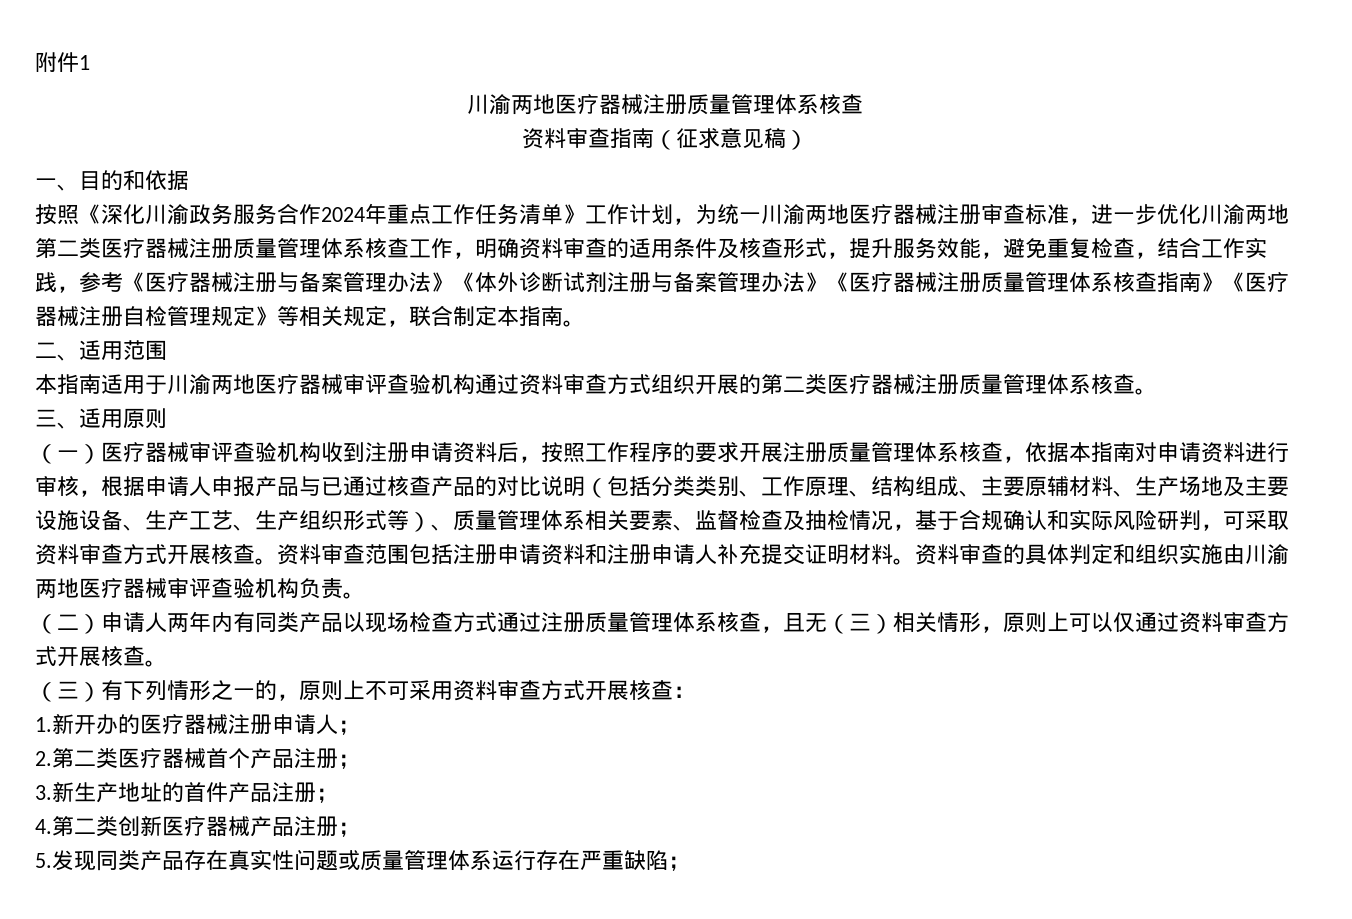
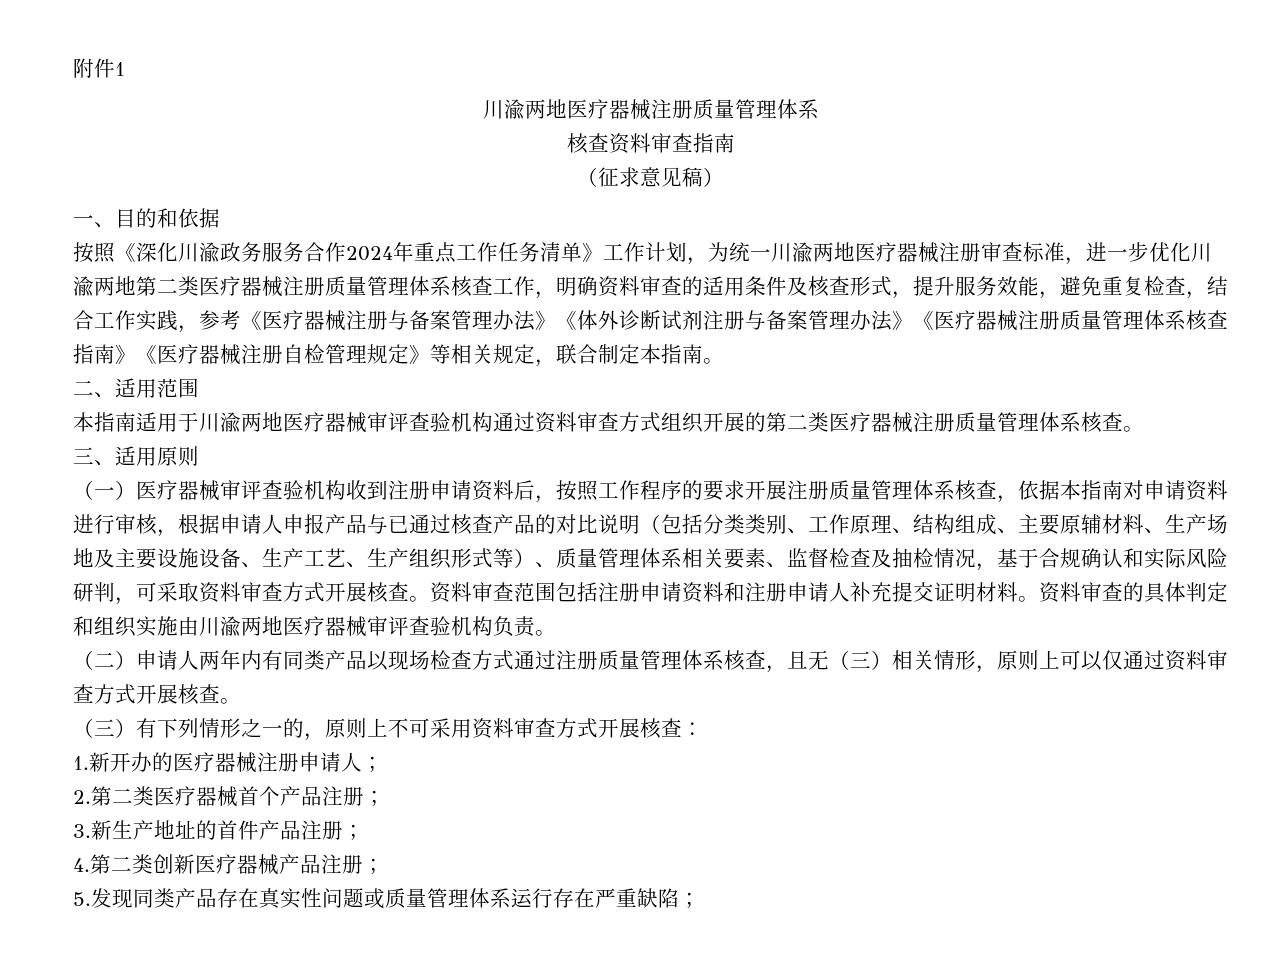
- 川渝两地医疗器械注册质量管理体系核查
- 资料审查指南（征求意见稿）
+ 川渝两地医疗器械注册质量管理体系
+ 核查资料审查指南
+ （征求意见稿）

